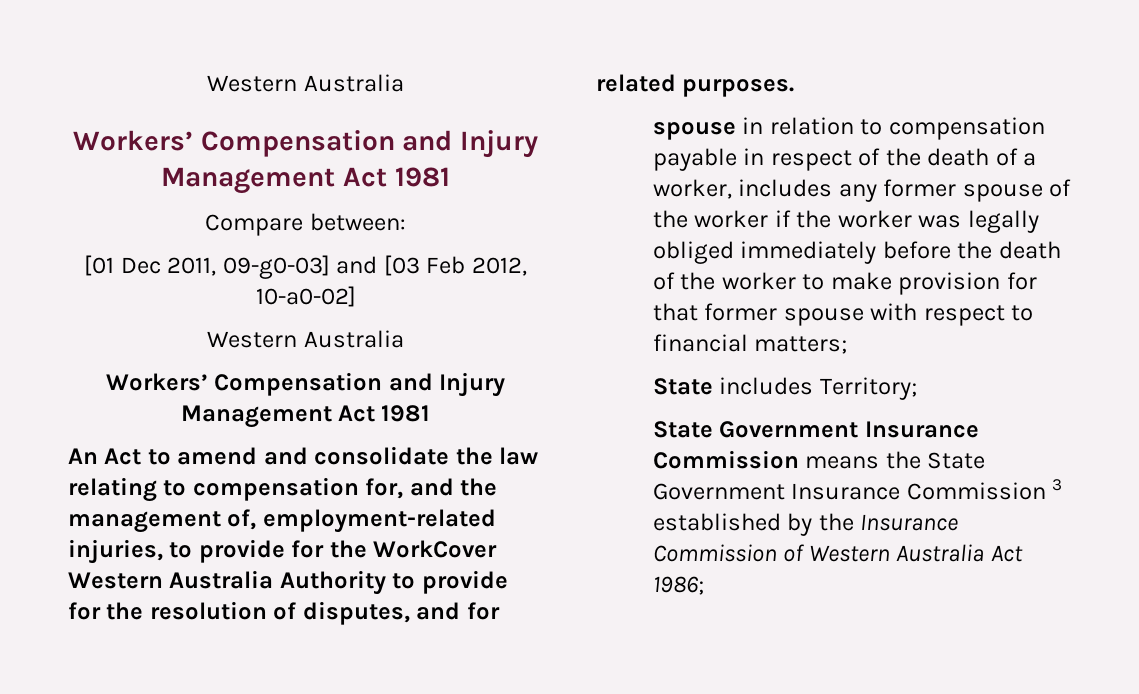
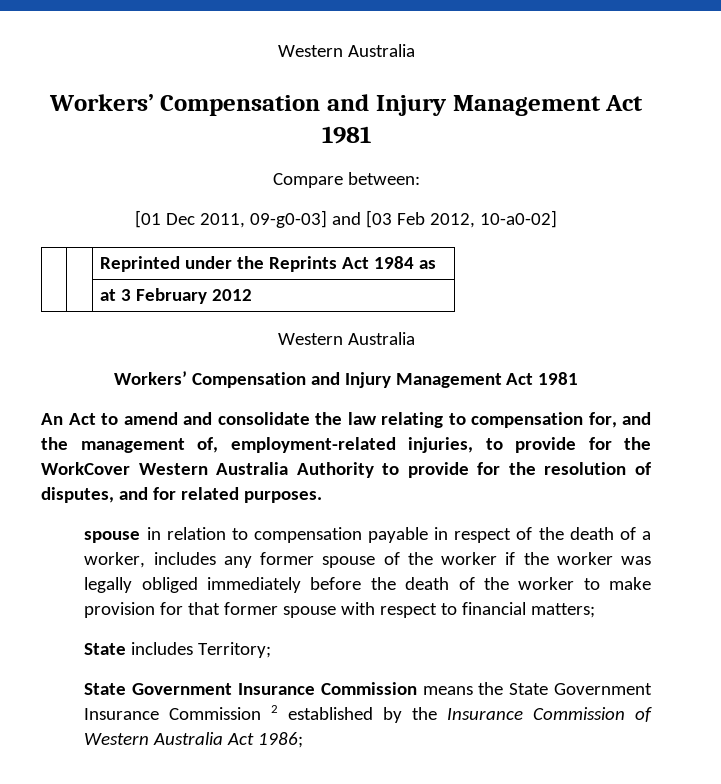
+ | | Reprinted under the Reprints Act 1984 as
+ | | at 3 February 2012
- State Government Insurance Commission means the State Government Insurance Commission 3 established by the Insurance Commission of Western Australia Act 1986;
+ State Government Insurance Commission means the State Government Insurance Commission 2 established by the Insurance Commission of Western Australia Act 1986;

